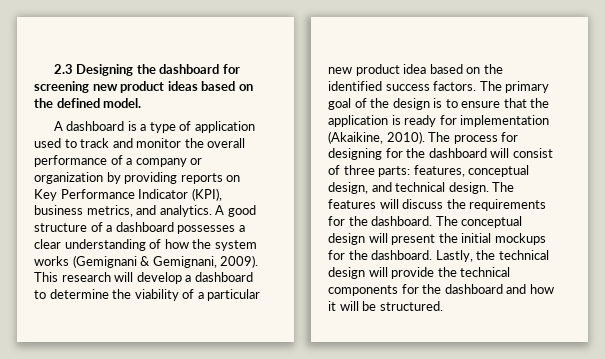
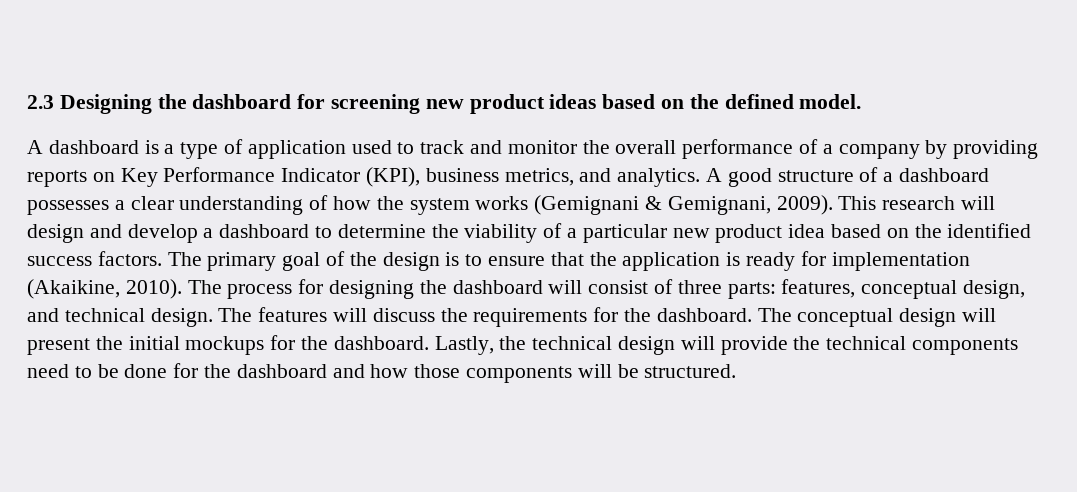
- A dashboard is a type of application used to track and monitor the overall performance of a company or organization by providing reports on Key Performance Indicator (KPI), business metrics, and analytics.
+ A dashboard is a type of application used to track and monitor the overall performance of a company by providing reports on Key Performance Indicator (KPI), business metrics, and analytics.
- This research will develop a dashboard to determine the viability of a particular new product idea based on the identified success factors.
+ This research will design and develop a dashboard to determine the viability of a particular new product idea based on the identified success factors.
- The process for designing for the dashboard will consist of three parts: features, conceptual design, and technical design.
+ The process for designing the dashboard will consist of three parts: features, conceptual design, and technical design.
- Lastly, the technical design will provide the technical components for the dashboard and how it will be structured.
+ Lastly, the technical design will provide the technical components need to be done for the dashboard and how those components will be structured.

